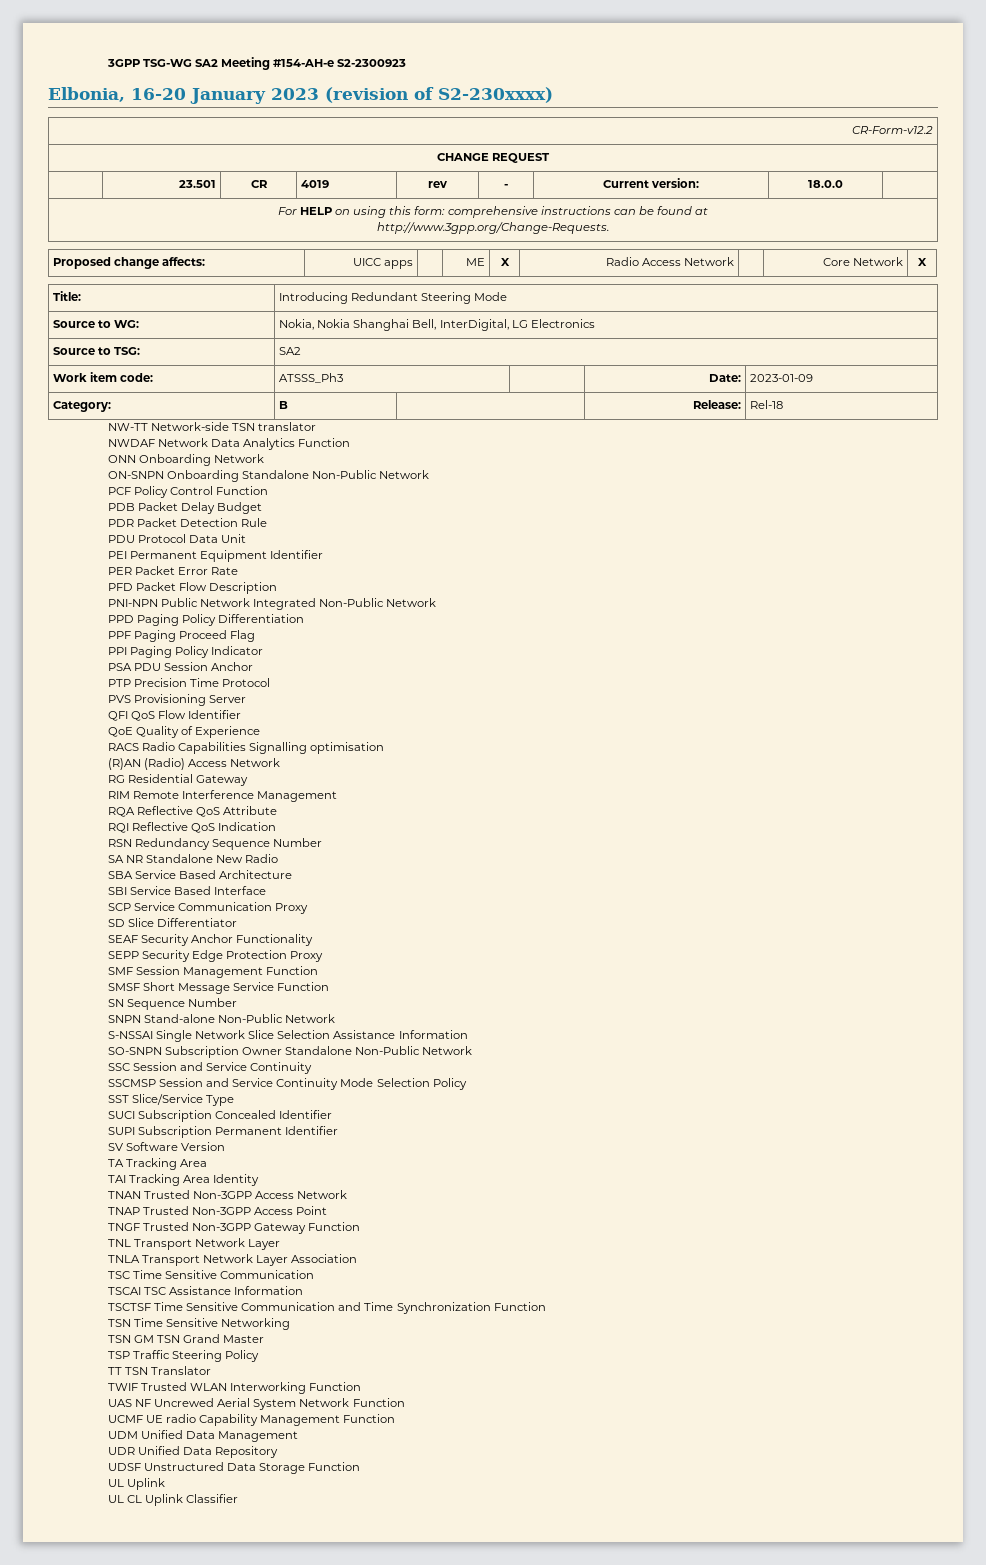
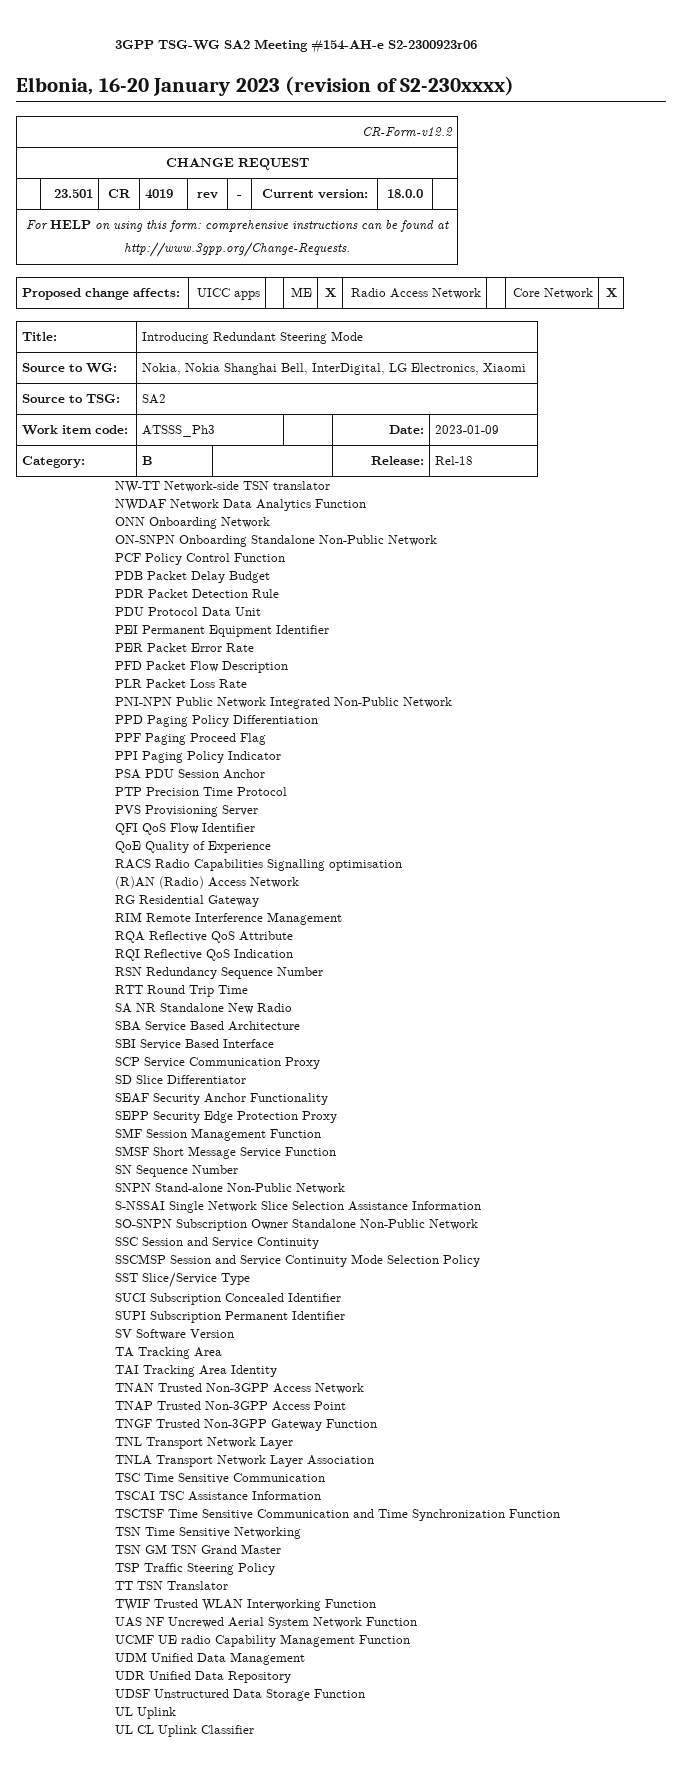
- 3GPP TSG-WG SA2 Meeting #154-AH-e S2-2300923
+ 3GPP TSG-WG SA2 Meeting #154-AH-e S2-2300923r06
- Source to WG: | Nokia, Nokia Shanghai Bell, InterDigital, LG Electronics
+ Source to WG: | Nokia, Nokia Shanghai Bell, InterDigital, LG Electronics, Xiaomi
+ PLR Packet Loss Rate
+ RTT Round Trip Time

